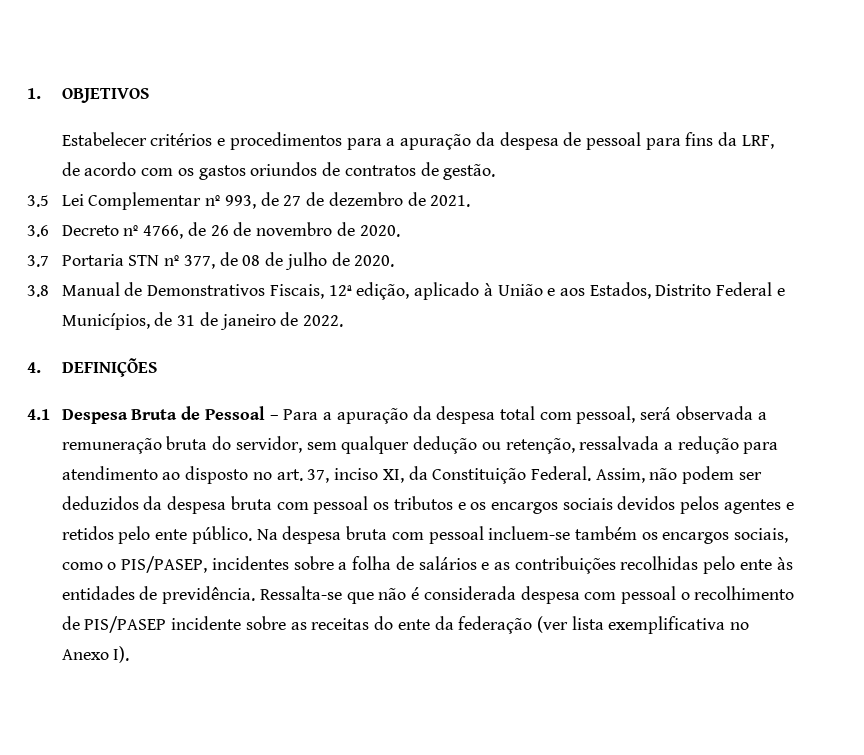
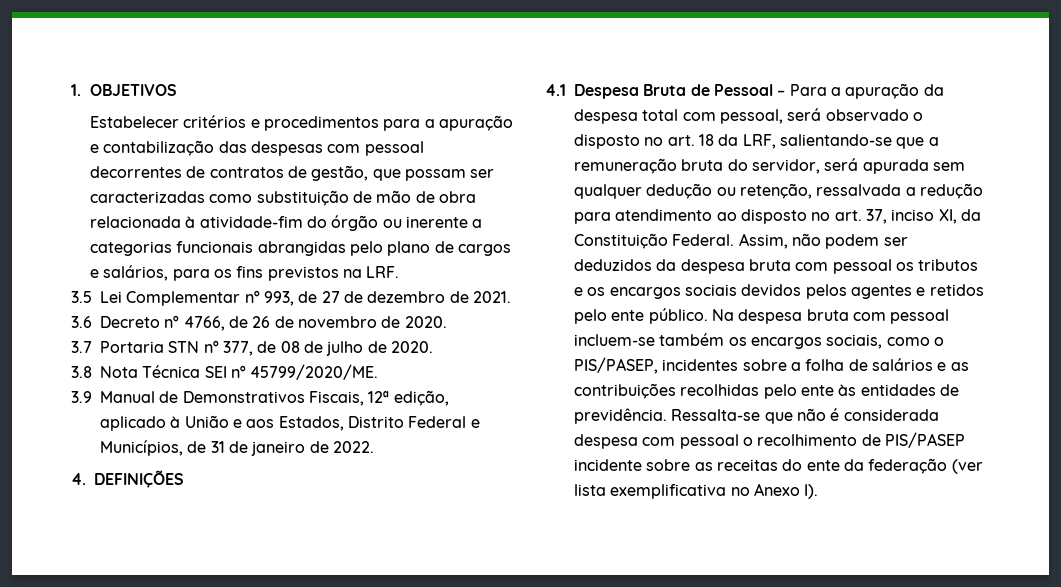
- Estabelecer critérios e procedimentos para a apuração da despesa de pessoal para fins da LRF, de acordo com os gastos oriundos de contratos de gestão.
+ Estabelecer critérios e procedimentos para a apuração e contabilização das despesas com pessoal decorrentes de contratos de gestão, que possam ser caracterizadas como substituição de mão de obra relacionada à atividade-fim do órgão ou inerente a categorias funcionais abrangidas pelo plano de cargos e salários, para os fins previstos na LRF.
- 3.8 Manual de Demonstrativos Fiscais, 12ª edição, aplicado à União e aos Estados, Distrito Federal e Municípios, de 31 de janeiro de 2022.
+ 3.8 Nota Técnica SEI nº 45799/2020/ME.
+ 3.9 Manual de Demonstrativos Fiscais, 12ª edição, aplicado à União e aos Estados, Distrito Federal e Municípios, de 31 de janeiro de 2022.
- 4.1 Despesa Bruta de Pessoal – Para a apuração da despesa total com pessoal, será observada a remuneração bruta do servidor, sem qualquer dedução ou retenção, ressalvada a redução para atendimento ao disposto no art. 37, inciso XI, da Constituição Federal.
+ 4.1 Despesa Bruta de Pessoal – Para a apuração da despesa total com pessoal, será observado o disposto no art. 18 da LRF, salientando-se que a remuneração bruta do servidor, será apurada sem qualquer dedução ou retenção, ressalvada a redução para atendimento ao disposto no art. 37, inciso XI, da Constituição Federal.

